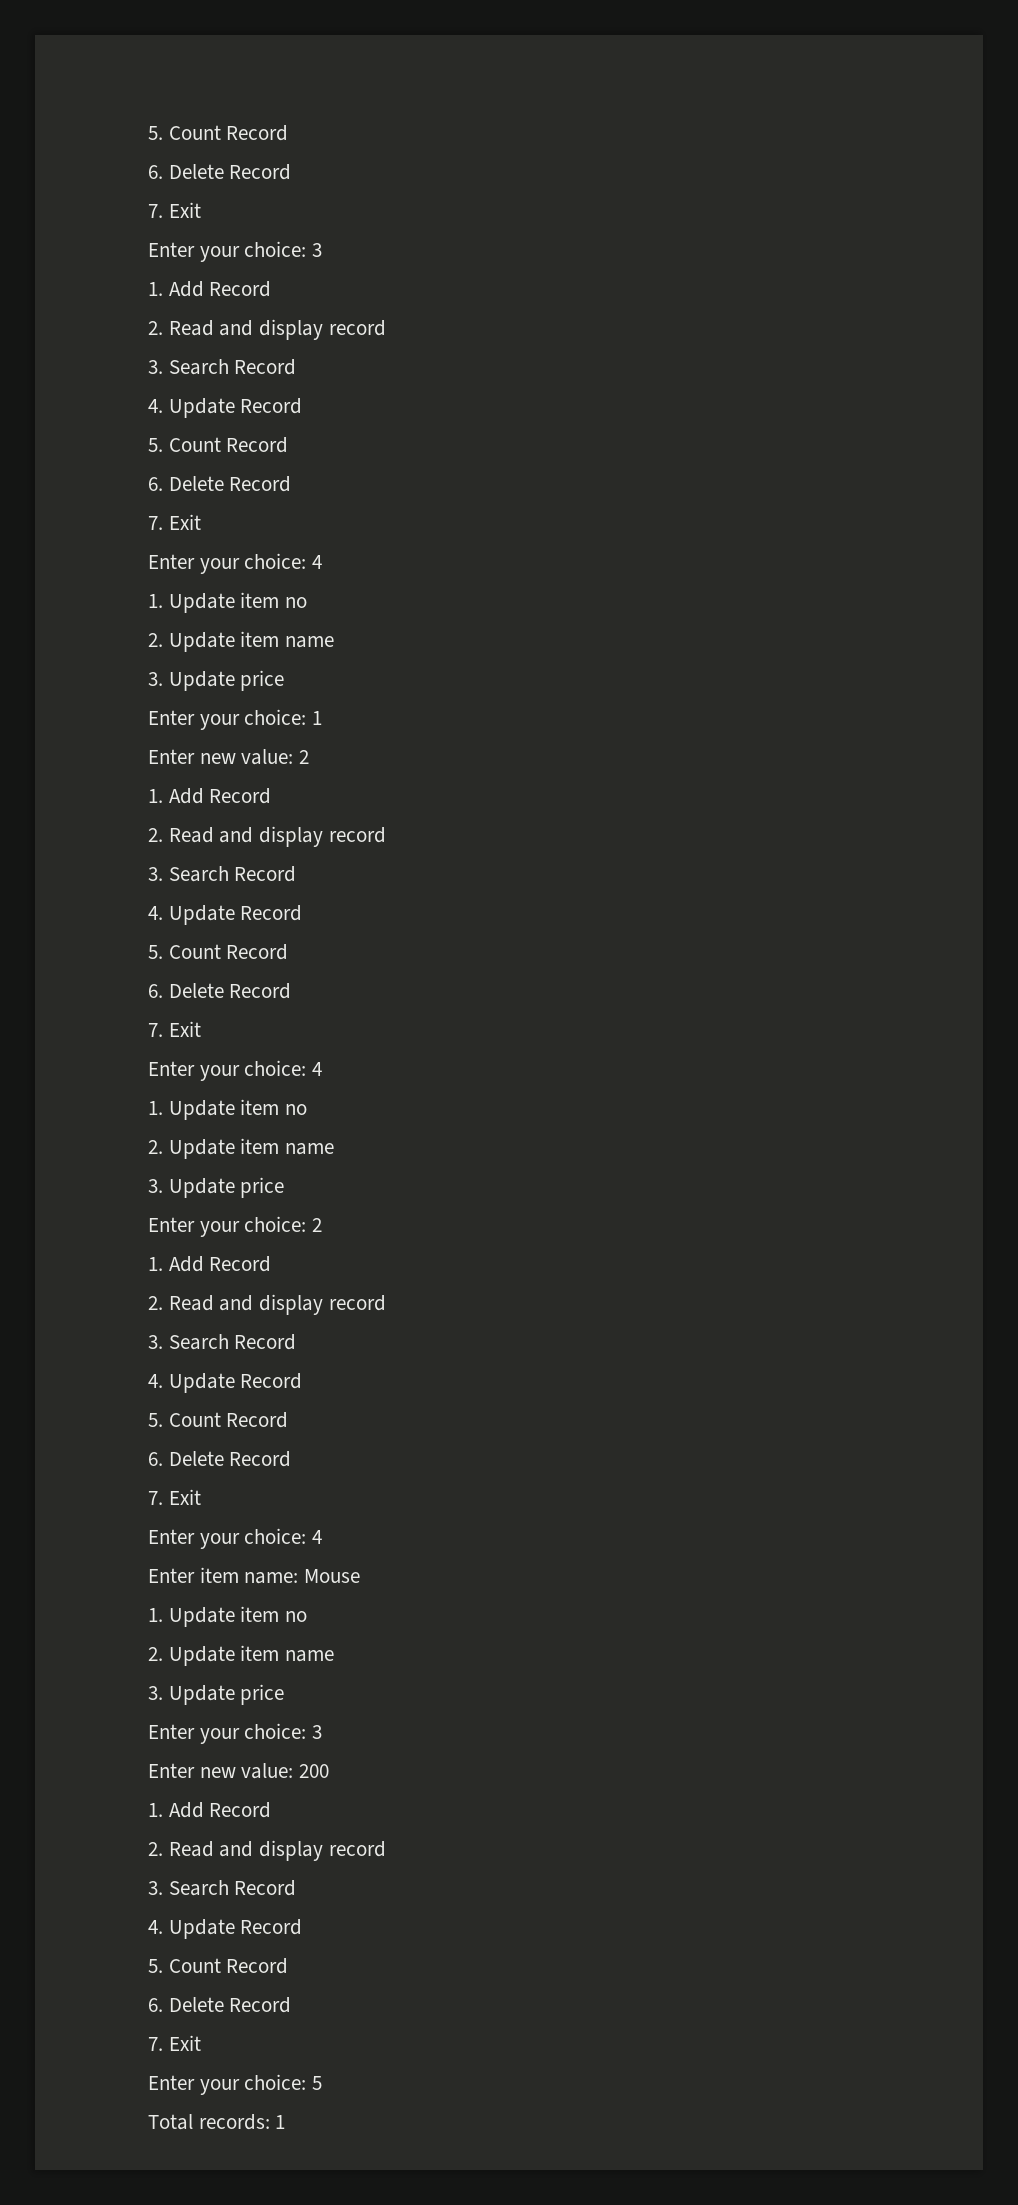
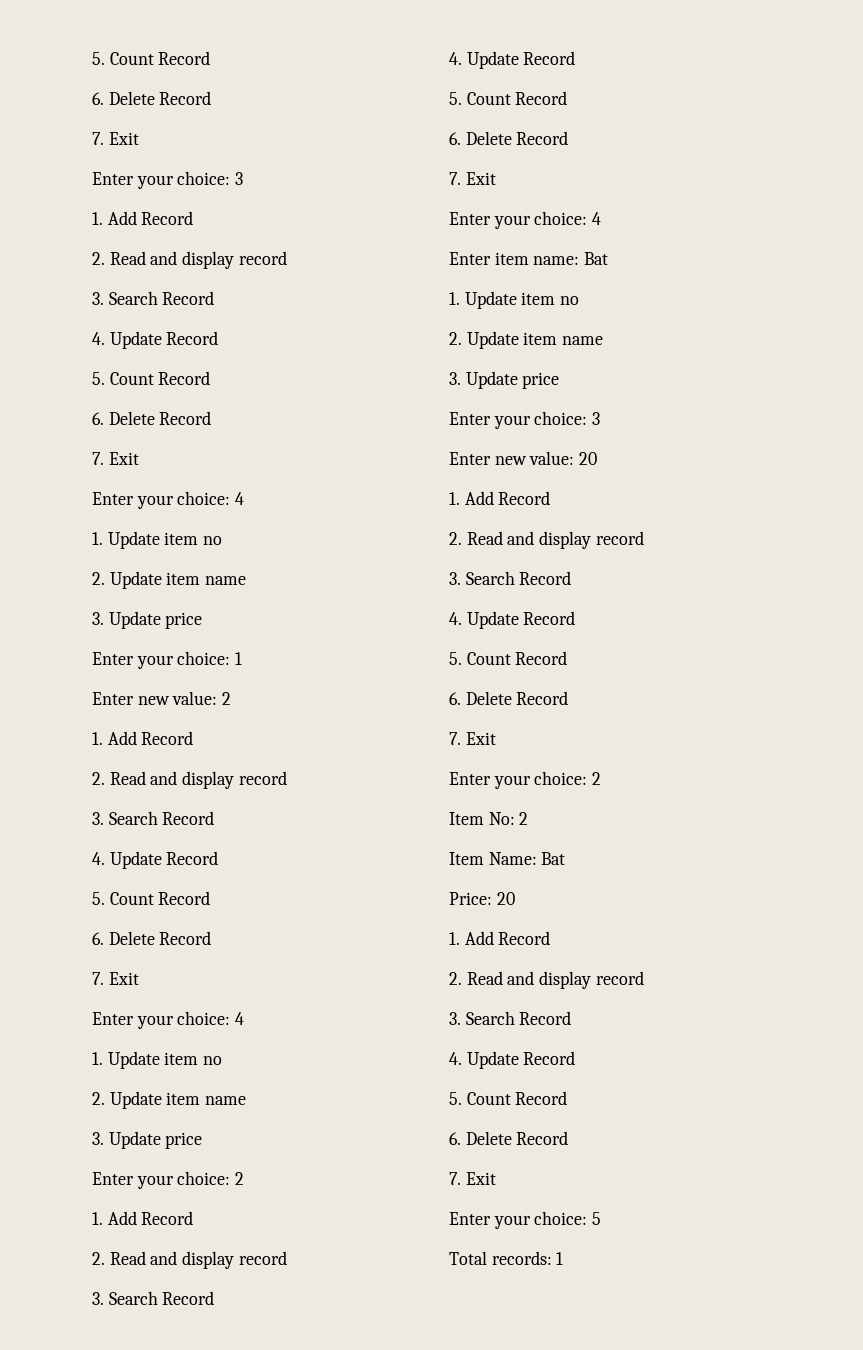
- Enter item name: Mouse
+ Enter item name: Bat
- Enter new value: 200
+ Enter new value: 20
+ 1. Add Record
+ 2. Read and display record
+ 3. Search Record
+ 4. Update Record
+ 5. Count Record
+ 6. Delete Record
+ 7. Exit
+ Enter your choice: 2
+ Item No: 2
+ Item Name: Bat
+ Price: 20

